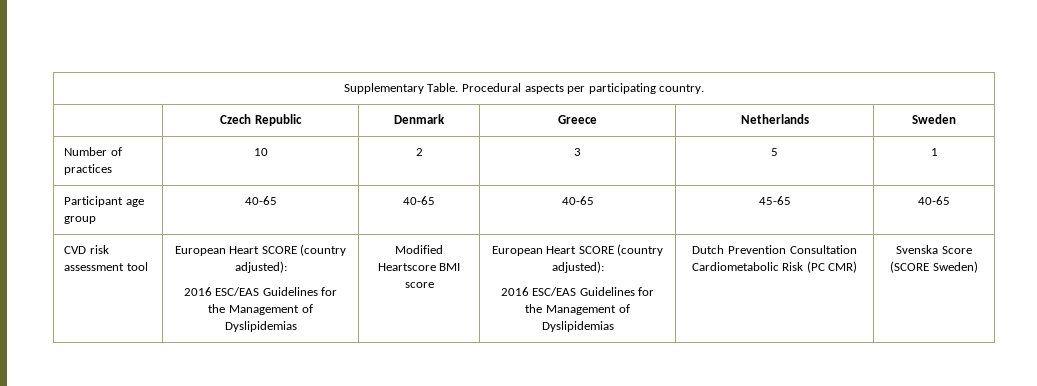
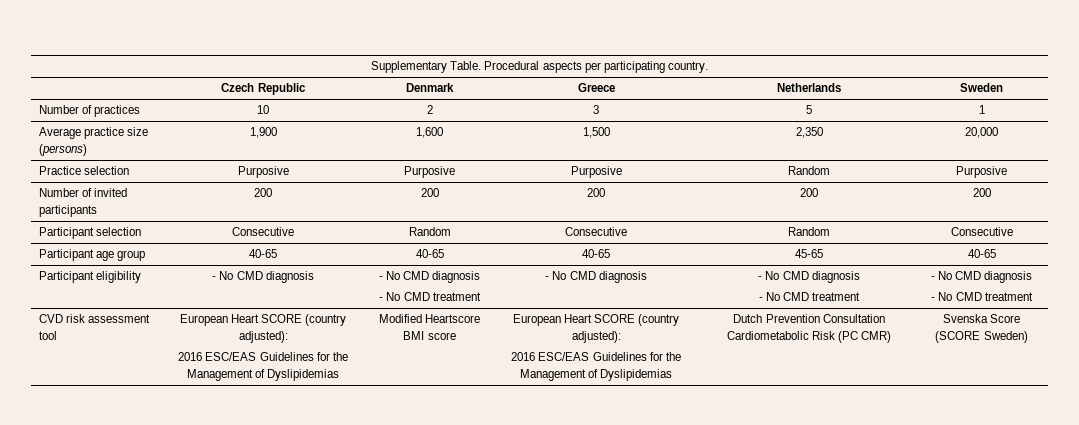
+ Average practice size (persons) | 1,900 | 1,600 | 1,500 | 2,350 | 20,000
+ Practice selection | Purposive | Purposive | Purposive | Random | Purposive
+ Number of invited participants | 200 | 200 | 200 | 200 | 200
+ Participant selection | Consecutive | Random | Consecutive | Random | Consecutive
+ Participant eligibility | - No CMD diagnosis | - No CMD diagnosis
+ - No CMD treatment | - No CMD diagnosis | - No CMD diagnosis
+ - No CMD treatment | - No CMD diagnosis
+ - No CMD treatment

